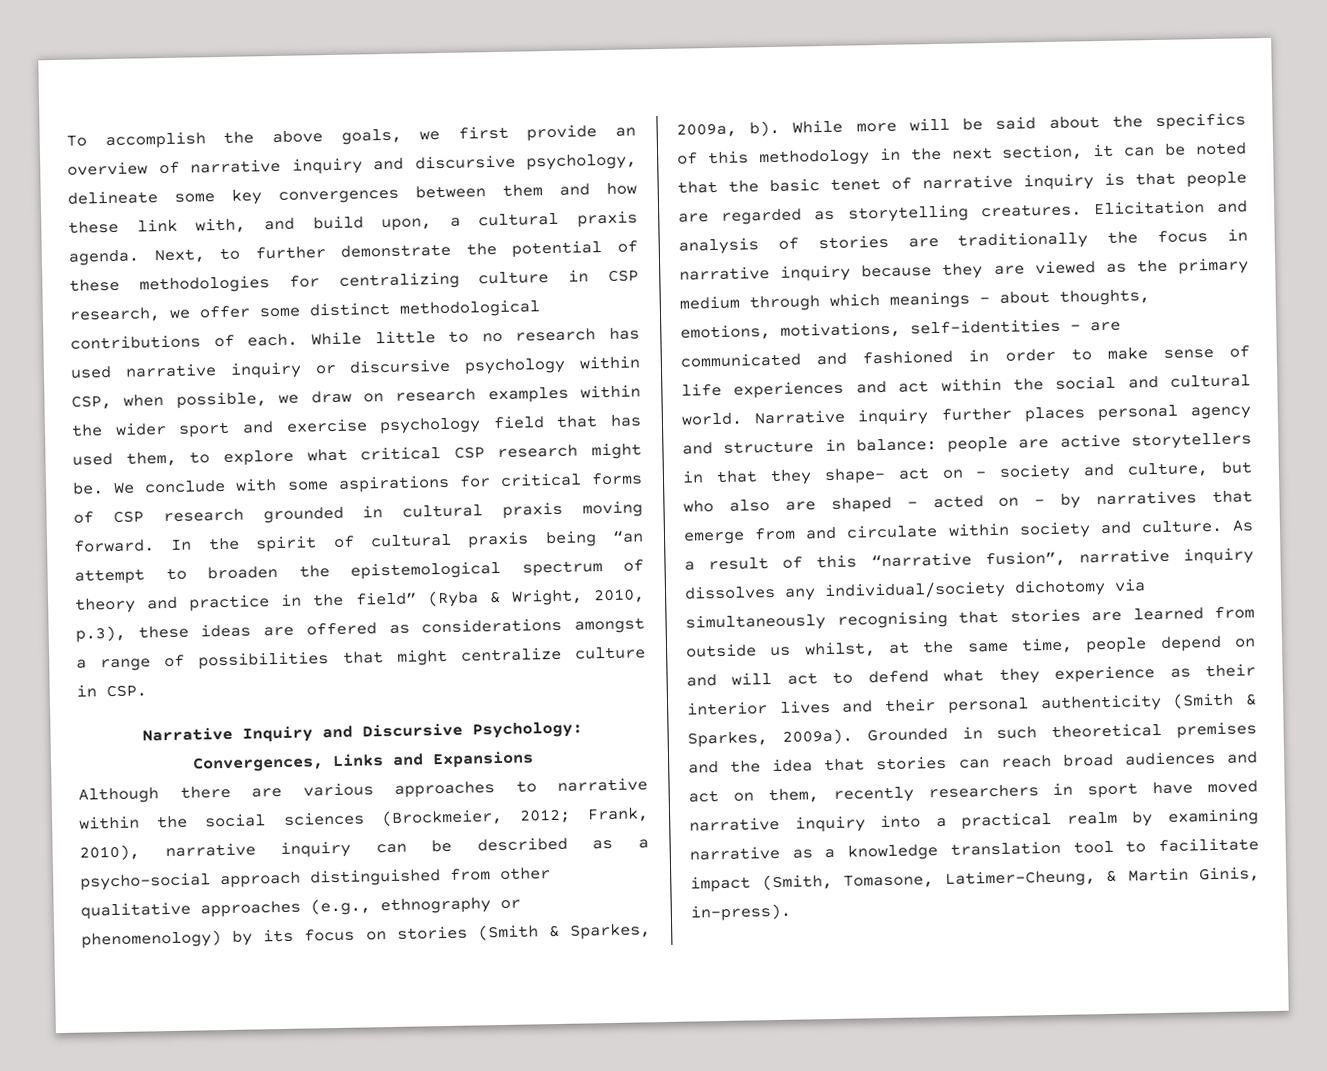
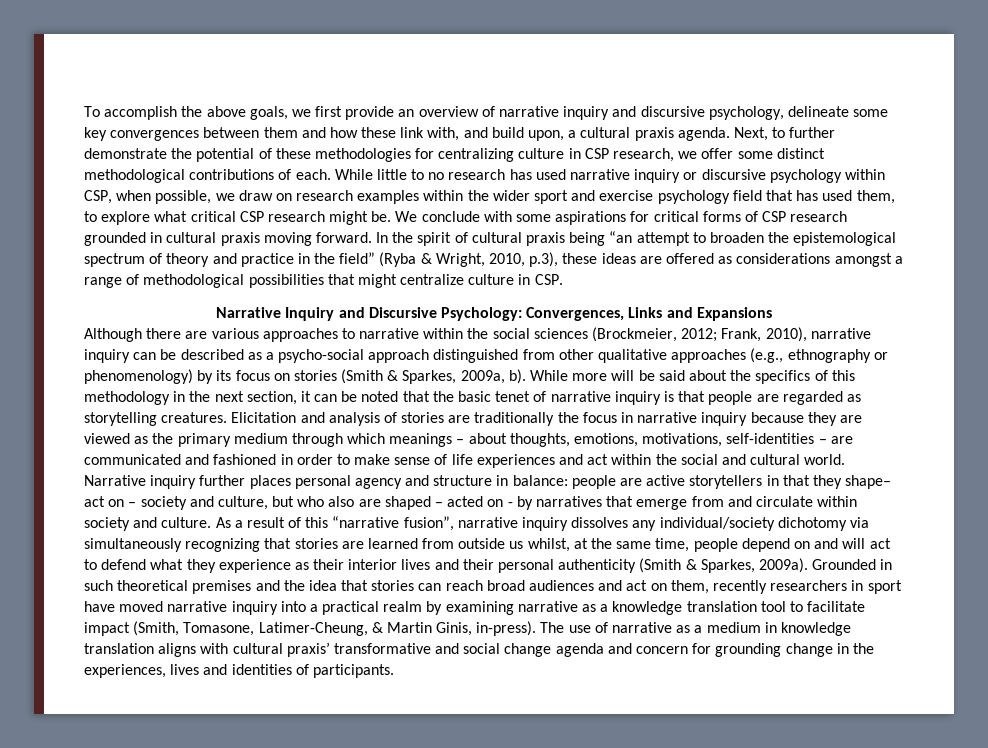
- In the spirit of cultural praxis being “an attempt to broaden the epistemological spectrum of theory and practice in the field” (Ryba & Wright, 2010, p.3), these ideas are offered as considerations amongst a range of possibilities that might centralize culture in CSP.
+ In the spirit of cultural praxis being “an attempt to broaden the epistemological spectrum of theory and practice in the field” (Ryba & Wright, 2010, p.3), these ideas are offered as considerations amongst a range of methodological possibilities that might centralize culture in CSP.
- As a result of this “narrative fusion”, narrative inquiry dissolves any individual/society dichotomy via simultaneously recognising that stories are learned from outside us whilst, at the same time, people depend on and will act to defend what they experience as their interior lives and their personal authenticity (Smith & Sparkes, 2009a).
+ As a result of this “narrative fusion”, narrative inquiry dissolves any individual/society dichotomy via simultaneously recognizing that stories are learned from outside us whilst, at the same time, people depend on and will act to defend what they experience as their interior lives and their personal authenticity (Smith & Sparkes, 2009a).
+ The use of narrative as a medium in knowledge translation aligns with cultural praxis’ transformative and social change agenda and concern for grounding change in the experiences, lives and identities of participants.

